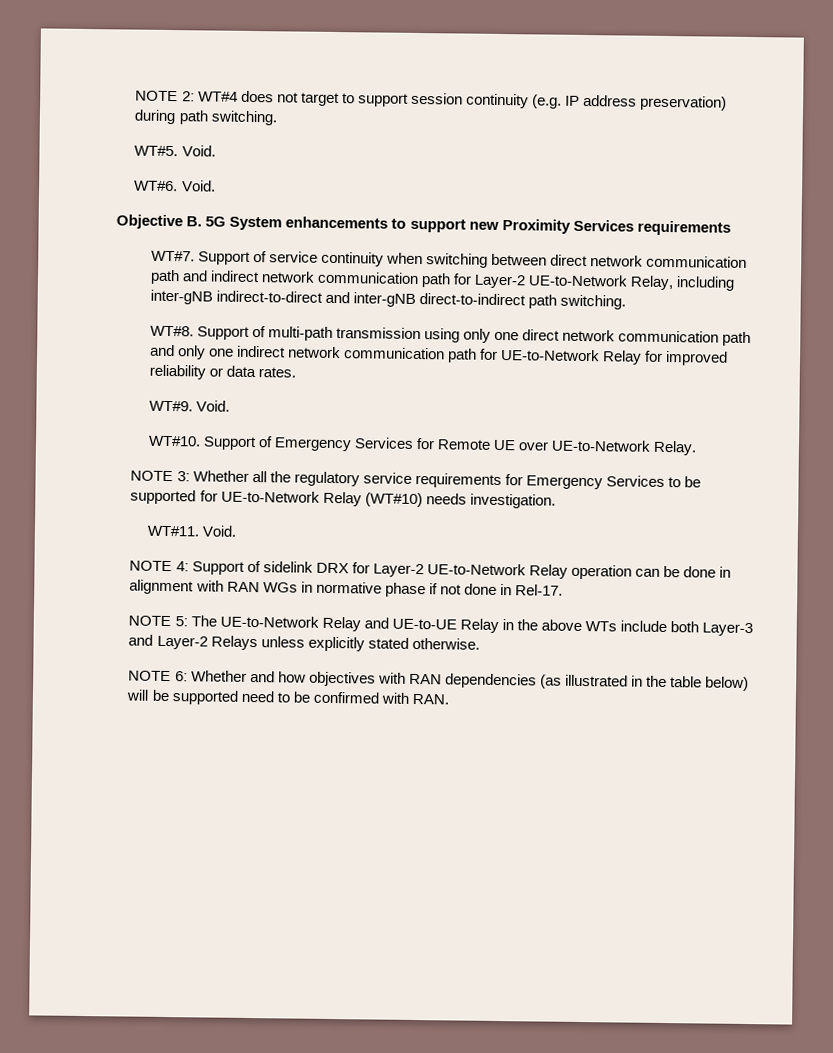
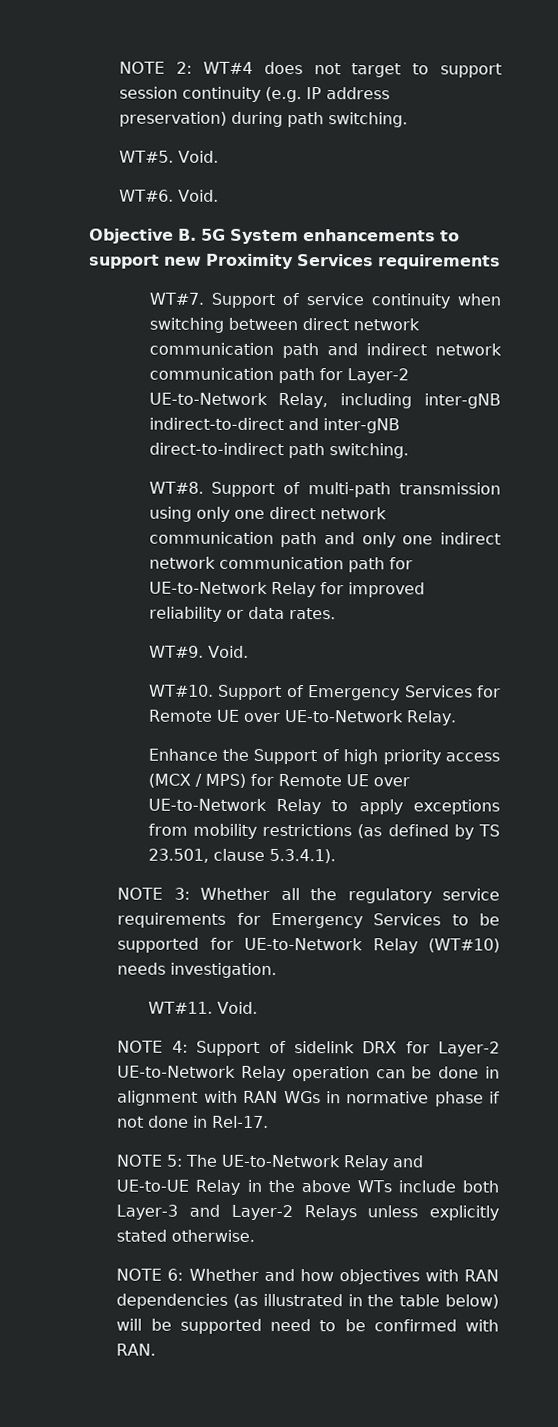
+ Enhance the Support of high priority access (MCX / MPS) for Remote UE over UE-to-Network Relay to apply exceptions from mobility restrictions (as defined by TS 23.501, clause 5.3.4.1).

